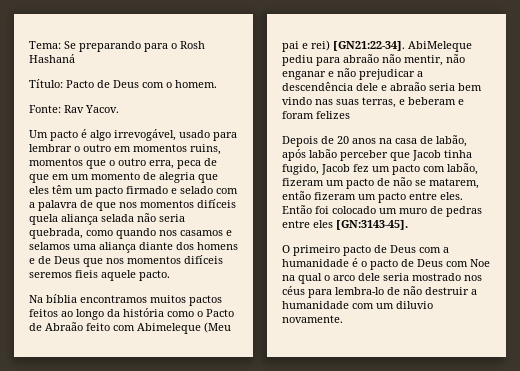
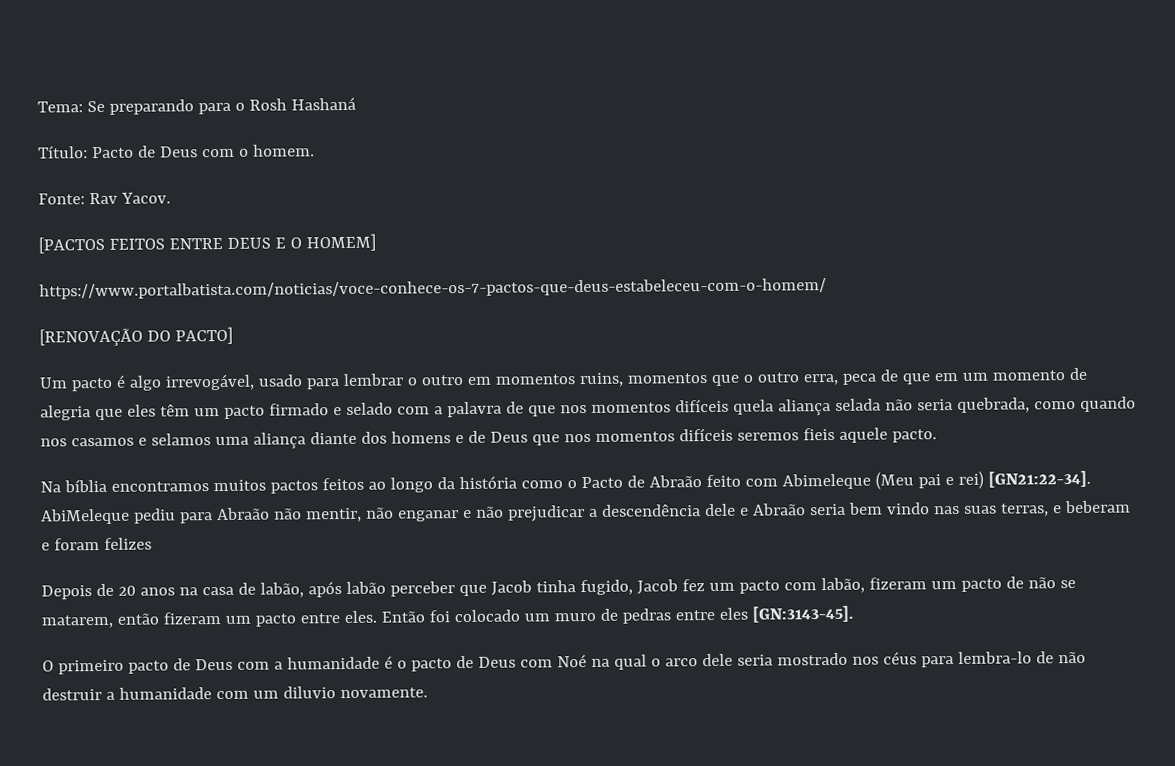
+ [PACTOS FEITOS ENTRE DEUS E O HOMEM]
+ https://www.portalbatista.com/noticias/voce-conhece-os-7-pactos-que-deus-estabeleceu-com-o-homem/
+ [RENOVAÇÃO DO PACTO]
- AbiMeleque pediu para abraão não mentir, não enganar e não prejudicar a descendência dele e abraão seria bem vindo nas suas terras, e beberam e foram felizes
+ AbiMeleque pediu para Abraão não mentir, não enganar e não prejudicar a descendência dele e Abraão seria bem vindo nas suas terras, e beberam e foram felizes
- O primeiro pacto de Deus com a humanidade é o pacto de Deus com Noe na qual o arco dele seria mostrado nos céus para lembra-lo de não destruir a humanidade com um diluvio novamente.
+ O primeiro pacto de Deus com a humanidade é o pacto de Deus com Noé na qual o arco dele seria mostrado nos céus para lembra-lo de não destruir a humanidade com um diluvio novamente.

